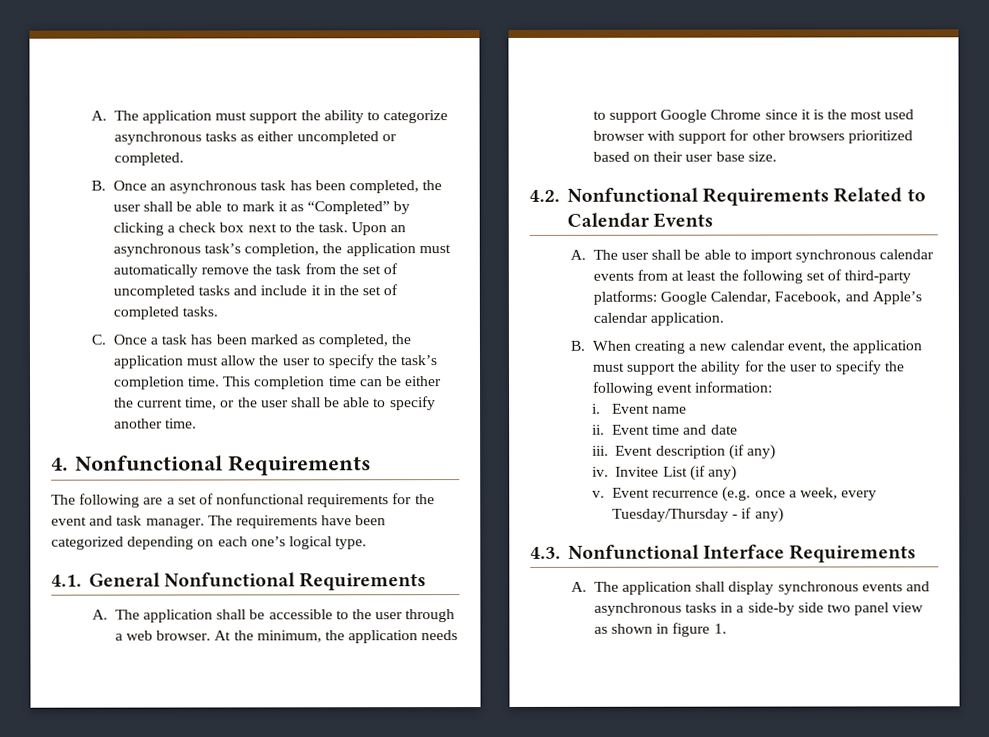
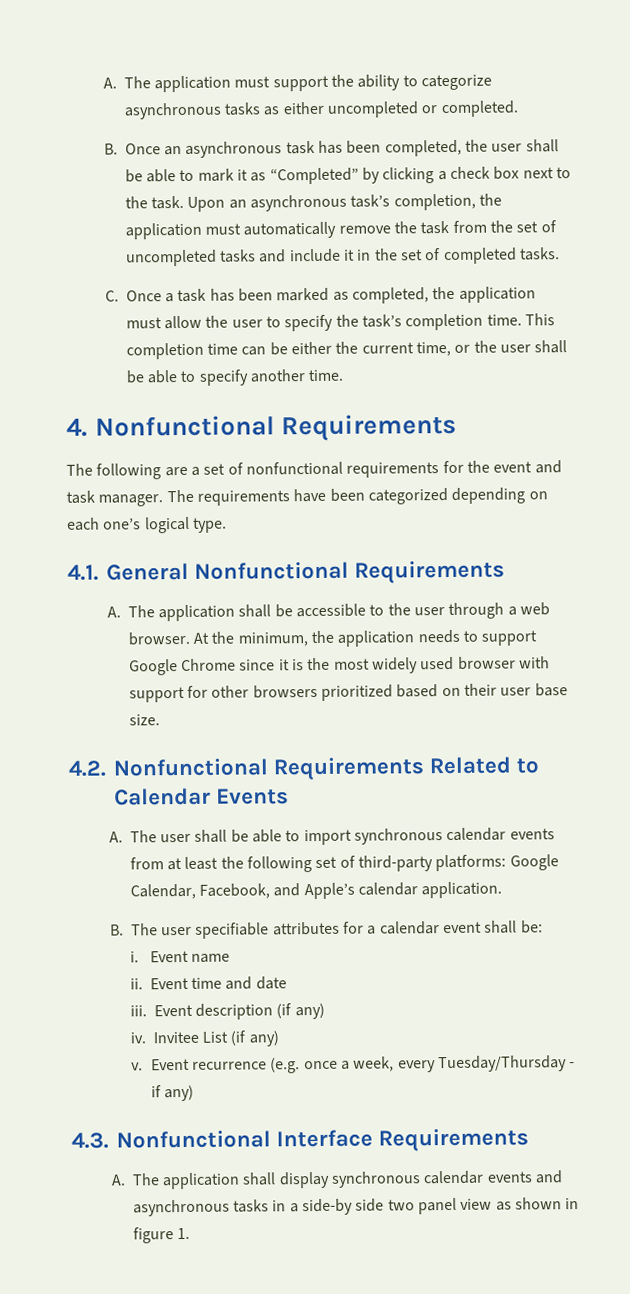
- At the minimum, the application needs to support Google Chrome since it is the most used browser with support for other browsers prioritized based on their user base size.
+ At the minimum, the application needs to support Google Chrome since it is the most widely used browser with support for other browsers prioritized based on their user base size.
- B. When creating a new calendar event, the application must support the ability for the user to specify the following event information:
+ B. The user specifiable attributes for a calendar event shall be:
- A. The application shall display synchronous events and asynchronous tasks in a side-by side two panel view as shown in figure 1.
+ A. The application shall display synchronous calendar events and asynchronous tasks in a side-by side two panel view as shown in figure 1.

